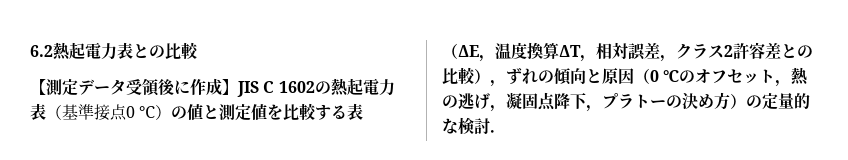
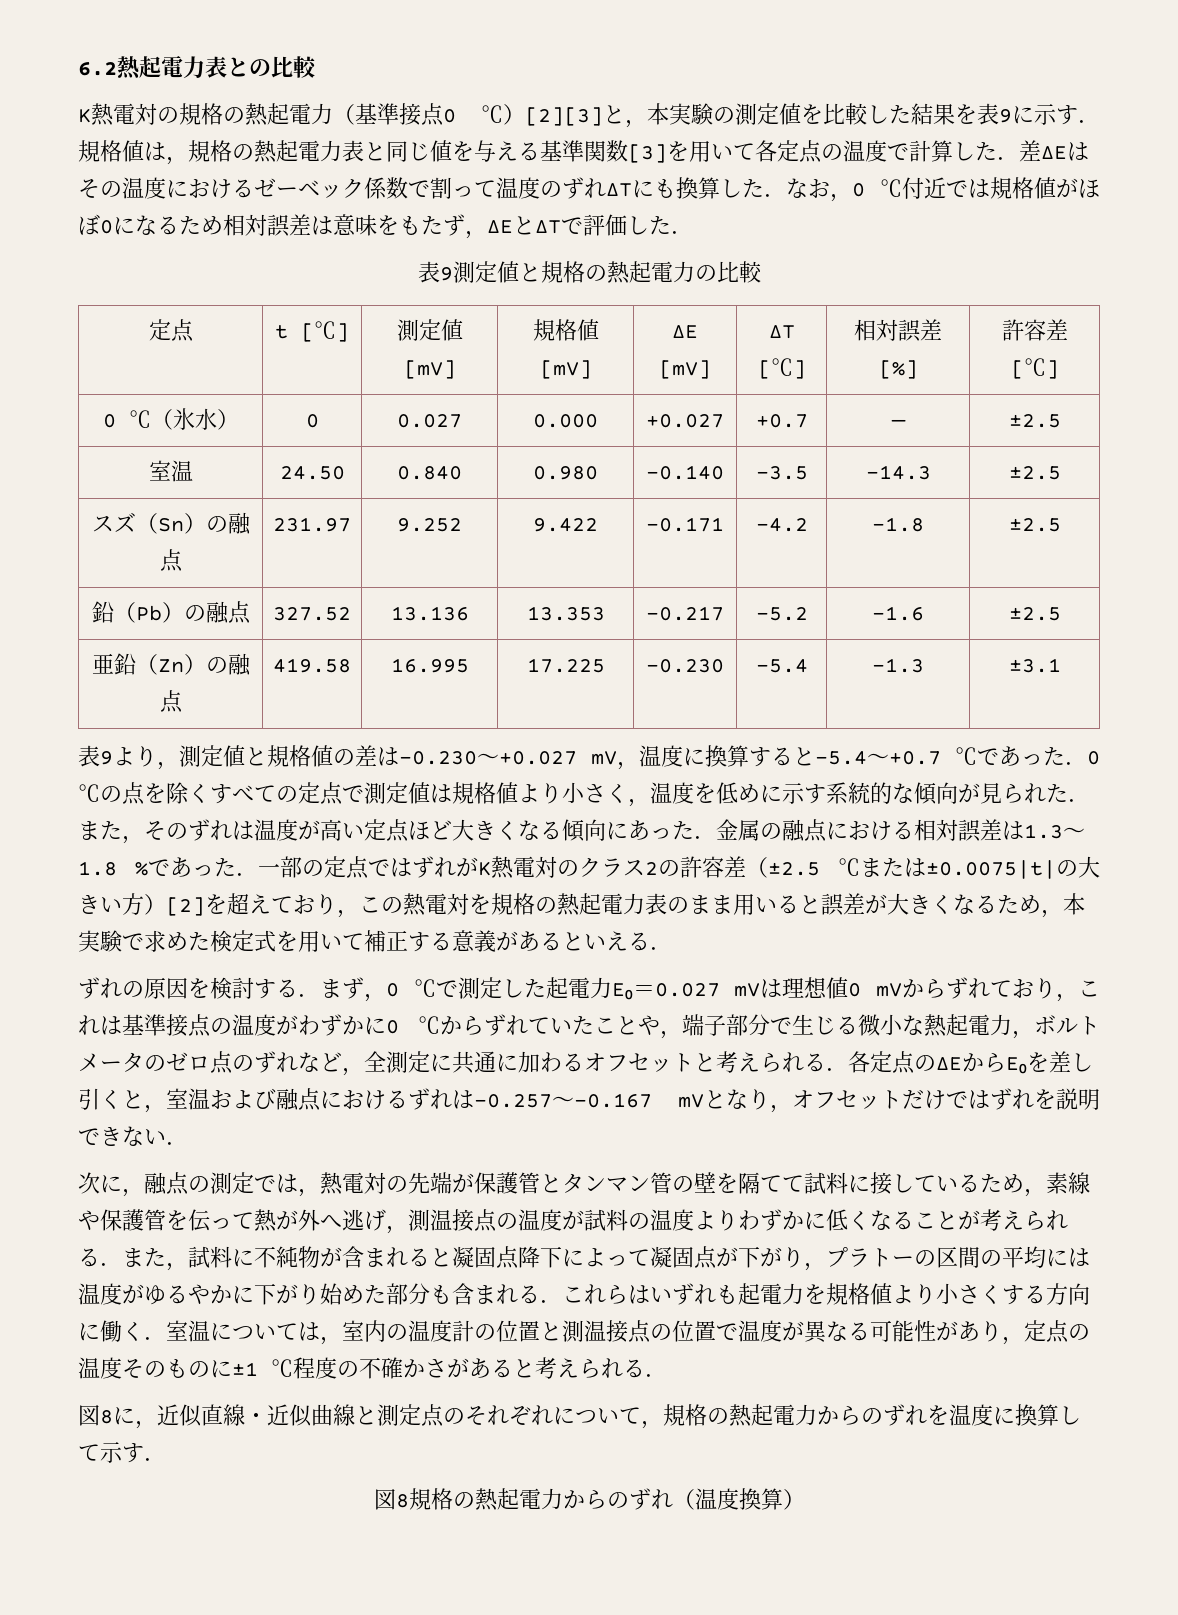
- 【測定データ受領後に作成】JIS C 1602の熱起電力表（基準接点0 ℃）の値と測定値を比較する表（ΔE，温度換算ΔT，相対誤差，クラス2許容差との比較），ずれの傾向と原因（0 ℃のオフセット，熱の逃げ，凝固点降下，プラトーの決め方）の定量的な検討．
+ K熱電対の規格の熱起電力（基準接点0 ℃）[2][3]と，本実験の測定値を比較した結果を表9に示す．規格値は，規格の熱起電力表と同じ値を与える基準関数[3]を用いて各定点の温度で計算した．差ΔEはその温度におけるゼーベック係数で割って温度のずれΔTにも換算した．なお，0 ℃付近では規格値がほぼ0になるため相対誤差は意味をもたず，ΔEとΔTで評価した．
+ 表9測定値と規格の熱起電力の比較
+ 定点 | t [℃] | 測定値[mV] | 規格値[mV] | ΔE [mV] | ΔT [℃] | 相対誤差[%] | 許容差[℃]
+ 0 ℃（氷水） | 0 | 0.027 | 0.000 | +0.027 | +0.7 | — | ±2.5
+ 室温 | 24.50 | 0.840 | 0.980 | -0.140 | -3.5 | -14.3 | ±2.5
+ スズ（Sn）の融点 | 231.97 | 9.252 | 9.422 | -0.171 | -4.2 | -1.8 | ±2.5
+ 鉛（Pb）の融点 | 327.52 | 13.136 | 13.353 | -0.217 | -5.2 | -1.6 | ±2.5
+ 亜鉛（Zn）の融点 | 419.58 | 16.995 | 17.225 | -0.230 | -5.4 | -1.3 | ±3.1
+ 表9より，測定値と規格値の差は-0.230〜+0.027 mV，温度に換算すると-5.4〜+0.7 ℃であった．0 ℃の点を除くすべての定点で測定値は規格値より小さく，温度を低めに示す系統的な傾向が見られた．また，そのずれは温度が高い定点ほど大きくなる傾向にあった．金属の融点における相対誤差は1.3〜1.8 %であった．一部の定点ではずれがK熱電対のクラス2の許容差（±2.5 ℃または±0.0075|t|の大きい方）[2]を超えており，この熱電対を規格の熱起電力表のまま用いると誤差が大きくなるため，本実験で求めた検定式を用いて補正する意義があるといえる．
+ ずれの原因を検討する．まず，0 ℃で測定した起電力E₀＝0.027 mVは理想値0 mVからずれており，これは基準接点の温度がわずかに0 ℃からずれていたことや，端子部分で生じる微小な熱起電力，ボルトメータのゼロ点のずれなど，全測定に共通に加わるオフセットと考えられる．各定点のΔEからE₀を差し引くと，室温および融点におけるずれは-0.257〜-0.167 mVとなり，オフセットだけではずれを説明できない．
+ 次に，融点の測定では，熱電対の先端が保護管とタンマン管の壁を隔てて試料に接しているため，素線や保護管を伝って熱が外へ逃げ，測温接点の温度が試料の温度よりわずかに低くなることが考えられる．また，試料に不純物が含まれると凝固点降下によって凝固点が下がり，プラトーの区間の平均には温度がゆるやかに下がり始めた部分も含まれる．これらはいずれも起電力を規格値より小さくする方向に働く．室温については，室内の温度計の位置と測温接点の位置で温度が異なる可能性があり，定点の温度そのものに±1 ℃程度の不確かさがあると考えられる．
+ 図8に，近似直線・近似曲線と測定点のそれぞれについて，規格の熱起電力からのずれを温度に換算して示す．
+ 図8規格の熱起電力からのずれ（温度換算）

